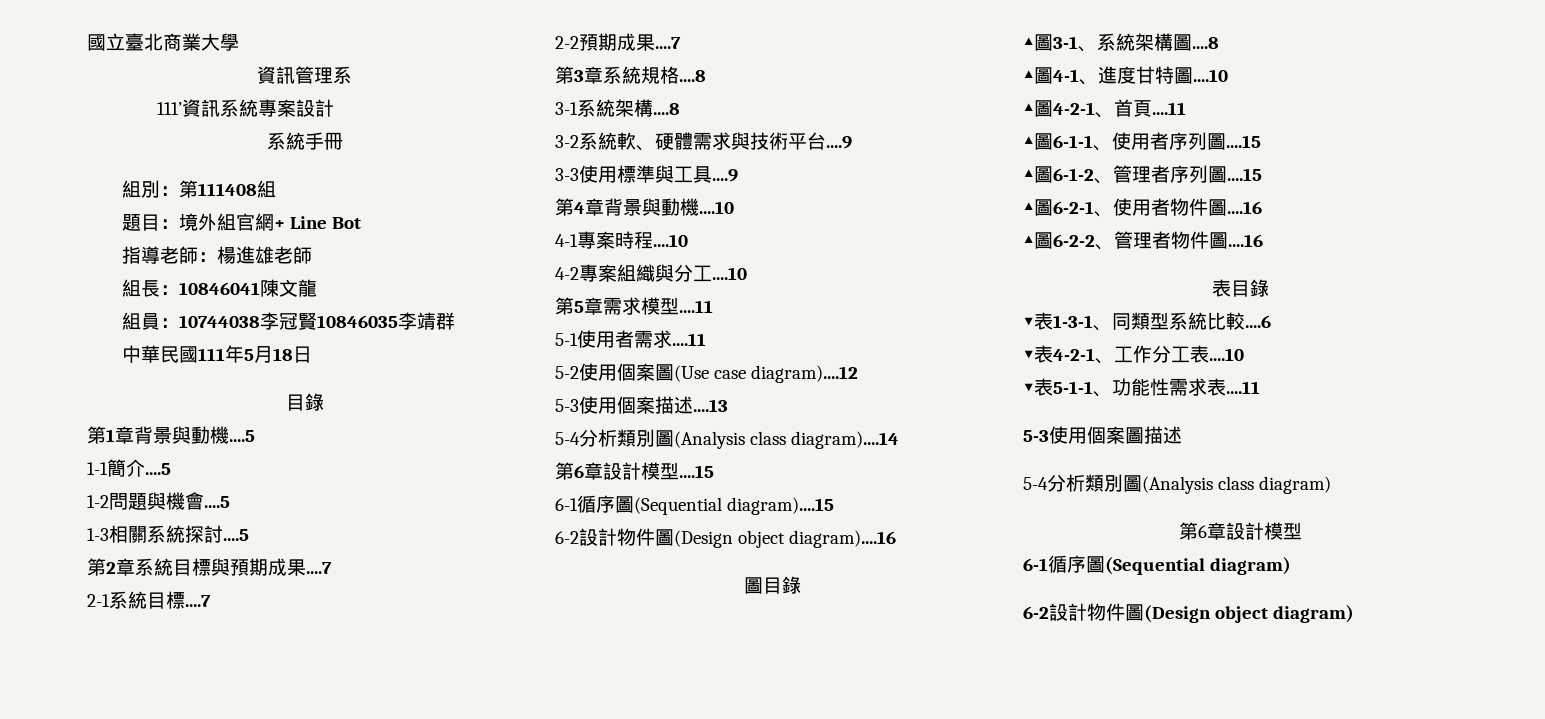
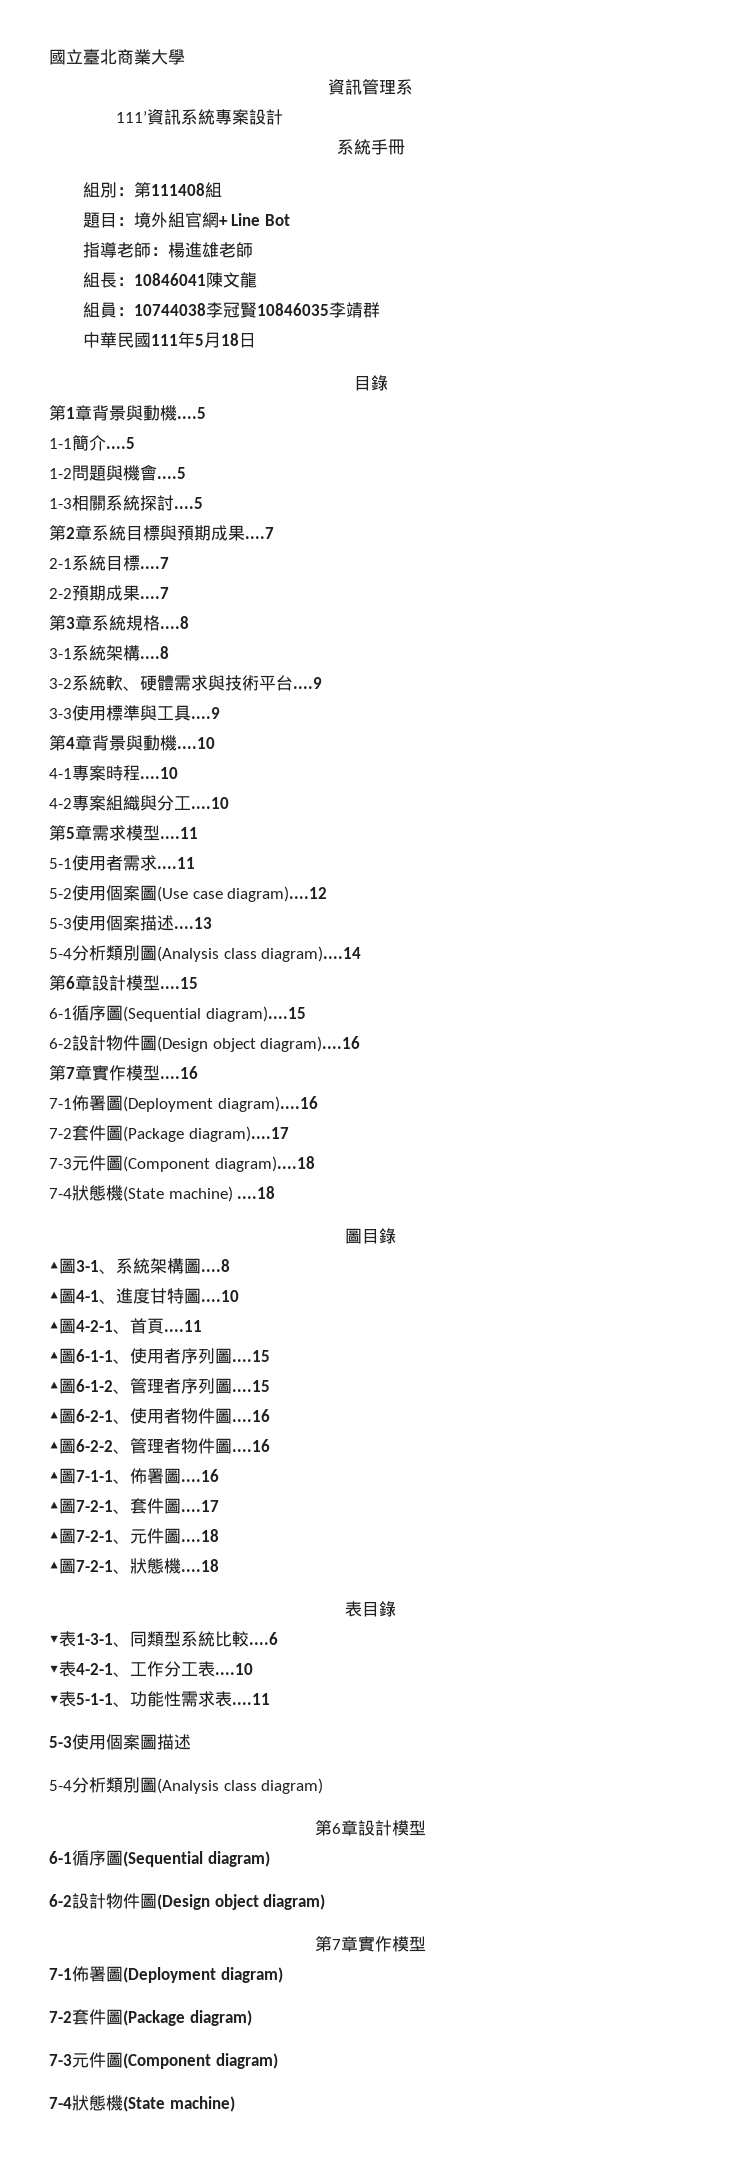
+ 第7章實作模型....16
+ 7-1佈署圖(Deployment diagram)....16
+ 7-2套件圖(Package diagram)....17
+ 7-3元件圖(Component diagram)....18
+ 7-4狀態機(State machine) ....18
+ ▲圖7-1-1、佈署圖....16
+ ▲圖7-2-1、套件圖....17
+ ▲圖7-2-1、元件圖....18
+ ▲圖7-2-1、狀態機....18
  6-2設計物件圖(Design object diagram)
+ 第7章實作模型
+ 7-1佈署圖(Deployment diagram)
+ 7-2套件圖(Package diagram)
+ 7-3元件圖(Component diagram)
+ 7-4狀態機(State machine)

